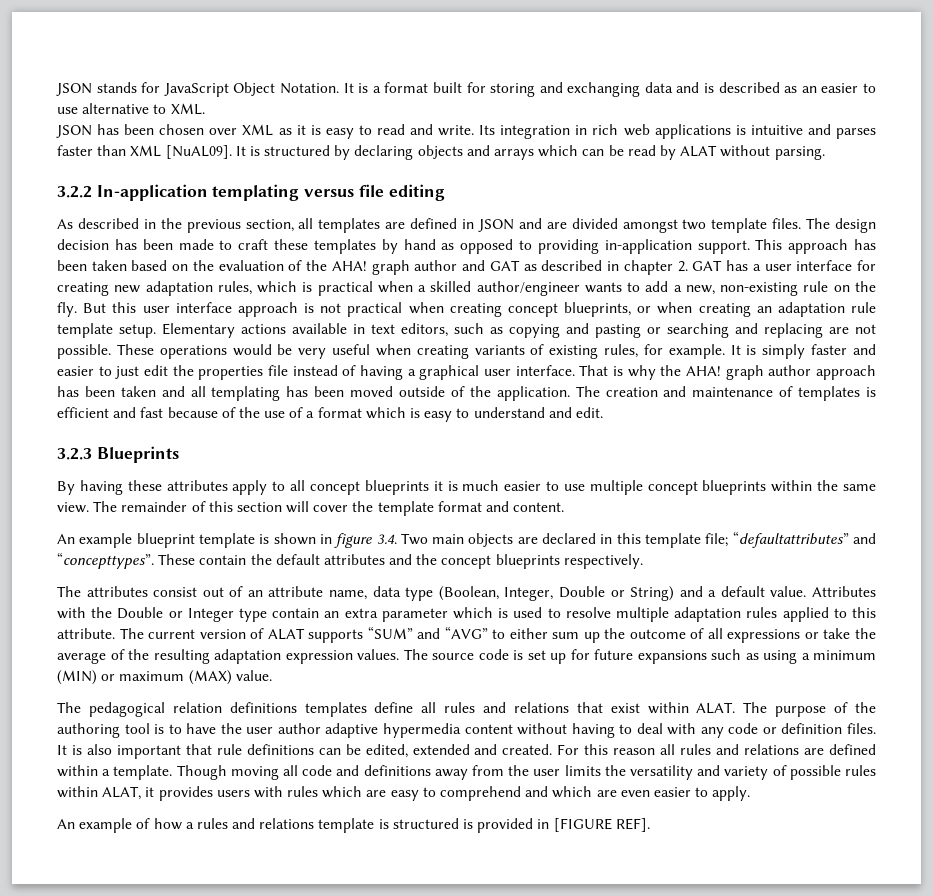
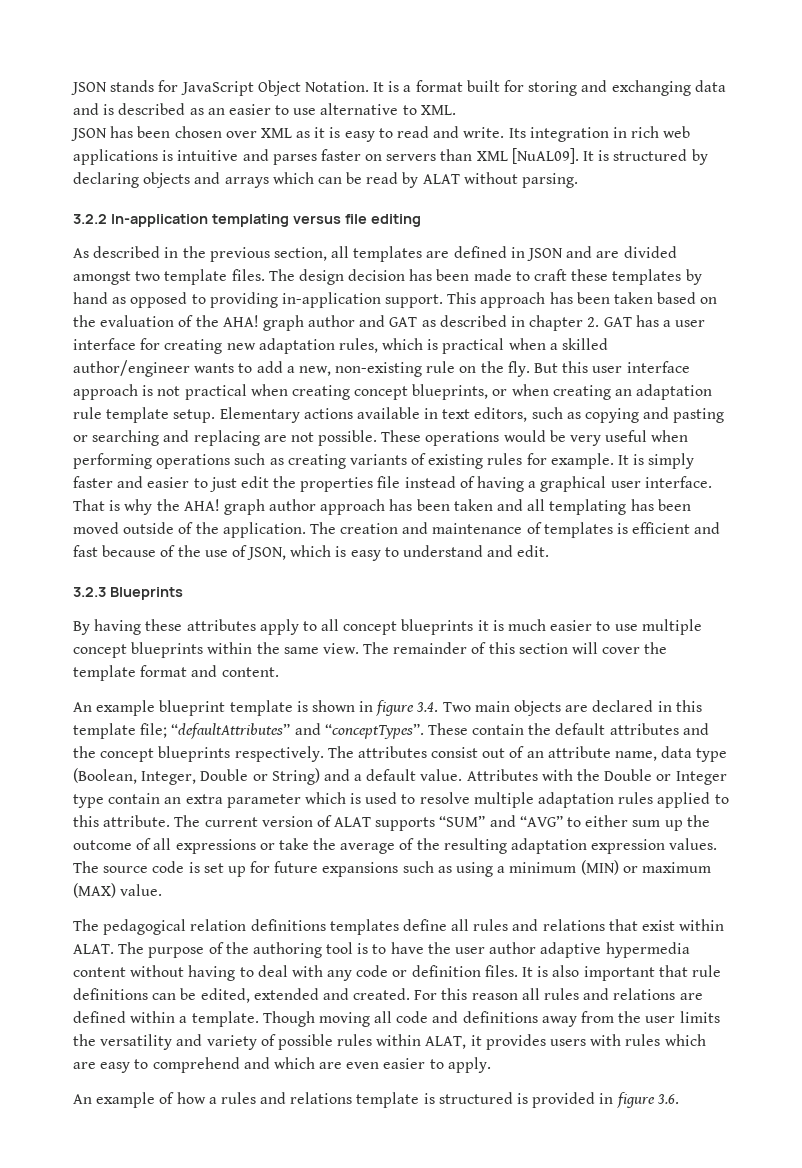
- Its integration in rich web applications is intuitive and parses faster than XML [NuAL09].
+ Its integration in rich web applications is intuitive and parses faster on servers than XML [NuAL09].
- These operations would be very useful when creating variants of existing rules, for example.
+ These operations would be very useful when performing operations such as creating variants of existing rules for example.
- The creation and maintenance of templates is efficient and fast because of the use of a format which is easy to understand and edit.
+ The creation and maintenance of templates is efficient and fast because of the use of JSON, which is easy to understand and edit.
- An example blueprint template is shown in figure 3.4. Two main objects are declared in this template file; “defaultattributes” and “concepttypes”.
+ An example blueprint template is shown in figure 3.4. Two main objects are declared in this template file; “defaultAttributes” and “conceptTypes”.
- These contain the default attributes and the concept blueprints respectively.
- The attributes consist out of an attribute name, data type (Boolean, Integer, Double or String) and a default value.
+ These contain the default attributes and the concept blueprints respectively. The attributes consist out of an attribute name, data type (Boolean, Integer, Double or String) and a default value.
- An example of how a rules and relations template is structured is provided in [FIGURE REF].
+ An example of how a rules and relations template is structured is provided in figure 3.6.

